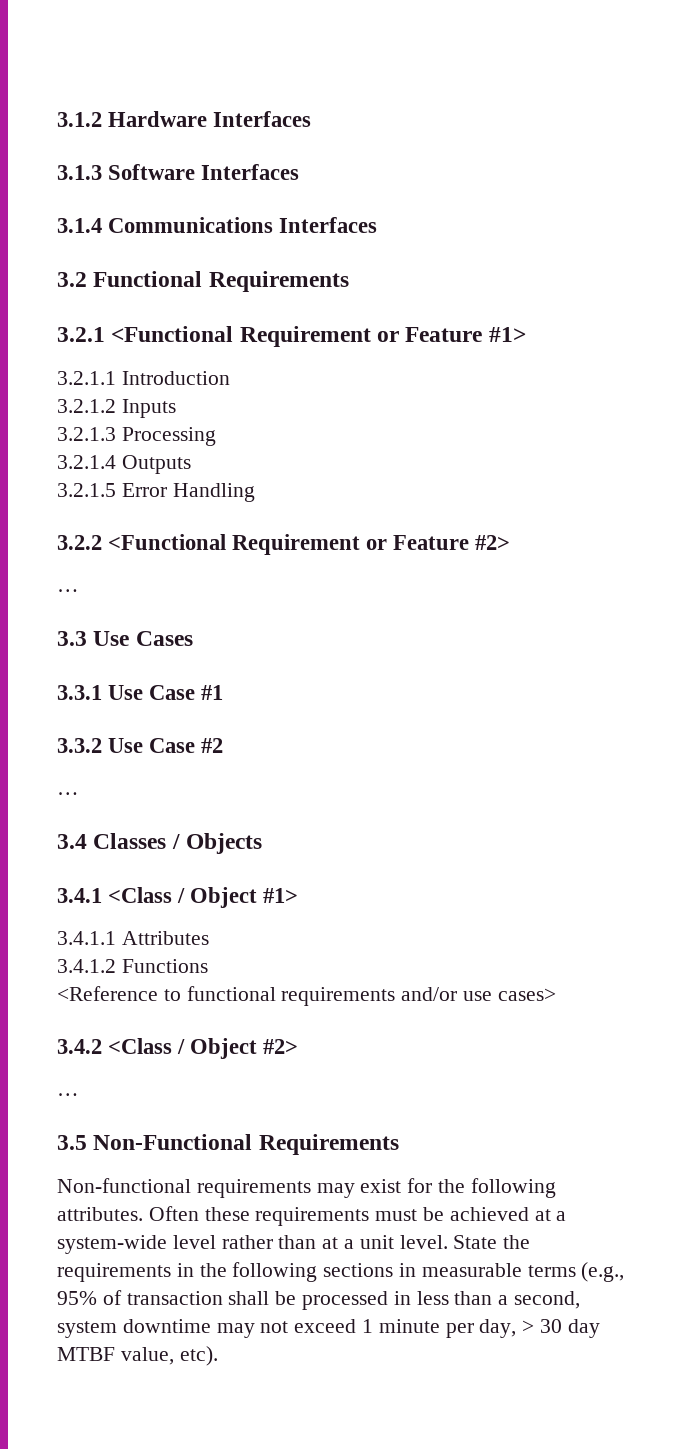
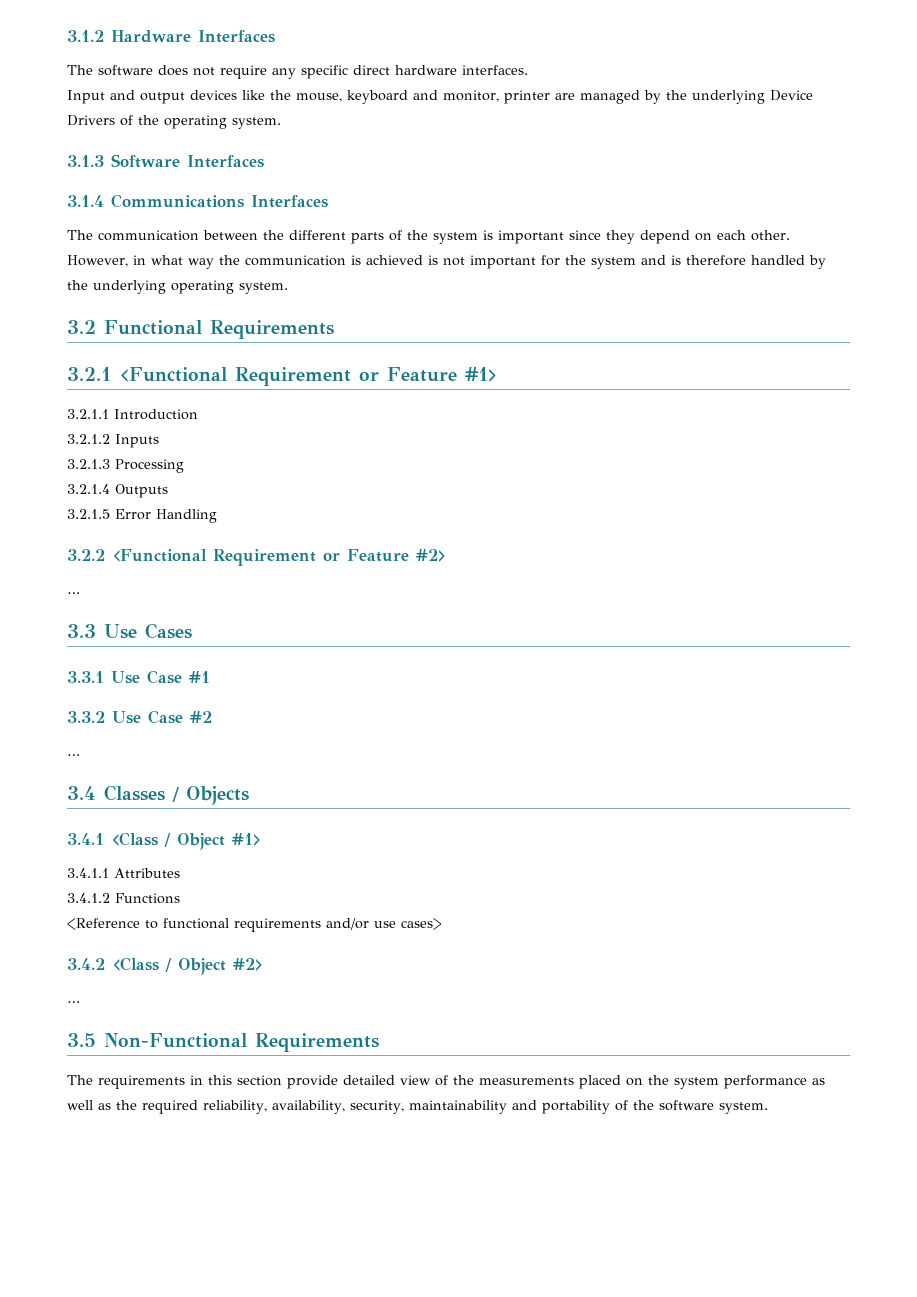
+ The software does not require any specific direct hardware interfaces.
+ Input and output devices like the mouse, keyboard and monitor, printer are managed by the underlying Device Drivers of the operating system.
+ The communication between the different parts of the system is important since they depend on each other. However, in what way the communication is achieved is not important for the system and is therefore handled by the underlying operating system.
- Non-functional requirements may exist for the following attributes. Often these requirements must be achieved at a system-wide level rather than at a unit level. State the requirements in the following sections in measurable terms (e.g., 95% of transaction shall be processed in less than a second, system downtime may not exceed 1 minute per day, > 30 day MTBF value, etc).
+ The requirements in this section provide detailed view of the measurements placed on the system performance as well as the required reliability, availability, security, maintainability and portability of the software system.

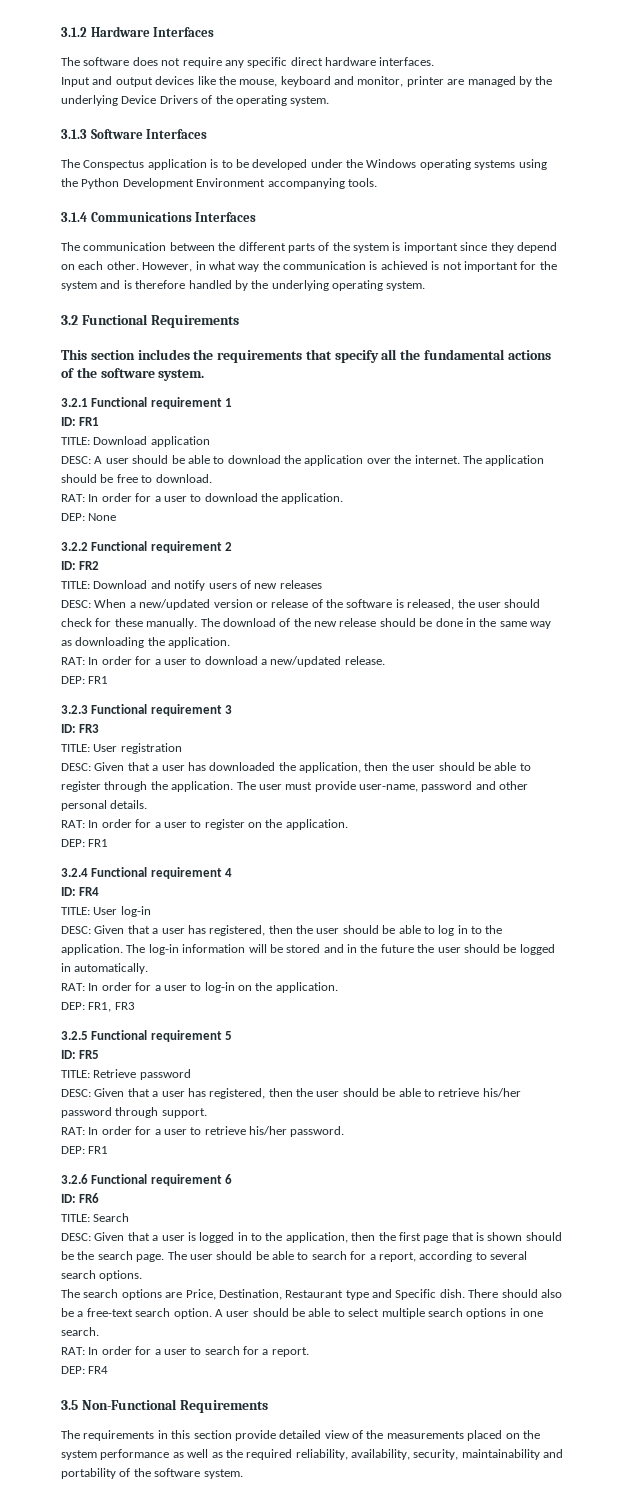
+ The Conspectus application is to be developed under the Windows operating systems using the Python Development Environment accompanying tools.
- 3.2.1 <Functional Requirement or Feature #1>
- 3.2.1.1 Introduction
- 3.2.1.2 Inputs
- 3.2.1.3 Processing
- 3.2.1.4 Outputs
- 3.2.1.5 Error Handling
- 3.2.2 <Functional Requirement or Feature #2>
- …
- 3.3 Use Cases
- 3.3.1 Use Case #1
- 3.3.2 Use Case #2
- …
- 3.4 Classes / Objects
- 3.4.1 <Class / Object #1>
- 3.4.1.1 Attributes
- 3.4.1.2 Functions
- <Reference to functional requirements and/or use cases>
- 3.4.2 <Class / Object #2>
- …
+ This section includes the requirements that specify all the fundamental actions of the software system.
+ 3.2.1 Functional requirement 1
+ ID: FR1
+ TITLE: Download application
+ DESC: A user should be able to download the application over the internet. The application should be free to download.
+ RAT: In order for a user to download the application.
+ DEP: None
+ 3.2.2 Functional requirement 2
+ ID: FR2
+ TITLE: Download and notify users of new releases
+ DESC: When a new/updated version or release of the software is released, the user should check for these manually. The download of the new release should be done in the same way as downloading the application.
+ RAT: In order for a user to download a new/updated release.
+ DEP: FR1
+ 3.2.3 Functional requirement 3
+ ID: FR3
+ TITLE: User registration
+ DESC: Given that a user has downloaded the application, then the user should be able to register through the application. The user must provide user-name, password and other personal details.
+ RAT: In order for a user to register on the application.
+ DEP: FR1
+ 3.2.4 Functional requirement 4
+ ID: FR4
+ TITLE: User log-in
+ DESC: Given that a user has registered, then the user should be able to log in to the application. The log-in information will be stored and in the future the user should be logged in automatically.
+ RAT: In order for a user to log-in on the application.
+ DEP: FR1, FR3
+ 3.2.5 Functional requirement 5
+ ID: FR5
+ TITLE: Retrieve password
+ DESC: Given that a user has registered, then the user should be able to retrieve his/her password through support.
+ RAT: In order for a user to retrieve his/her password.
+ DEP: FR1
+ 3.2.6 Functional requirement 6
+ ID: FR6
+ TITLE: Search
+ DESC: Given that a user is logged in to the application, then the first page that is shown should be the search page. The user should be able to search for a report, according to several search options.
+ The search options are Price, Destination, Restaurant type and Specific dish. There should also be a free-text search option. A user should be able to select multiple search options in one search.
+ RAT: In order for a user to search for a report.
+ DEP: FR4

